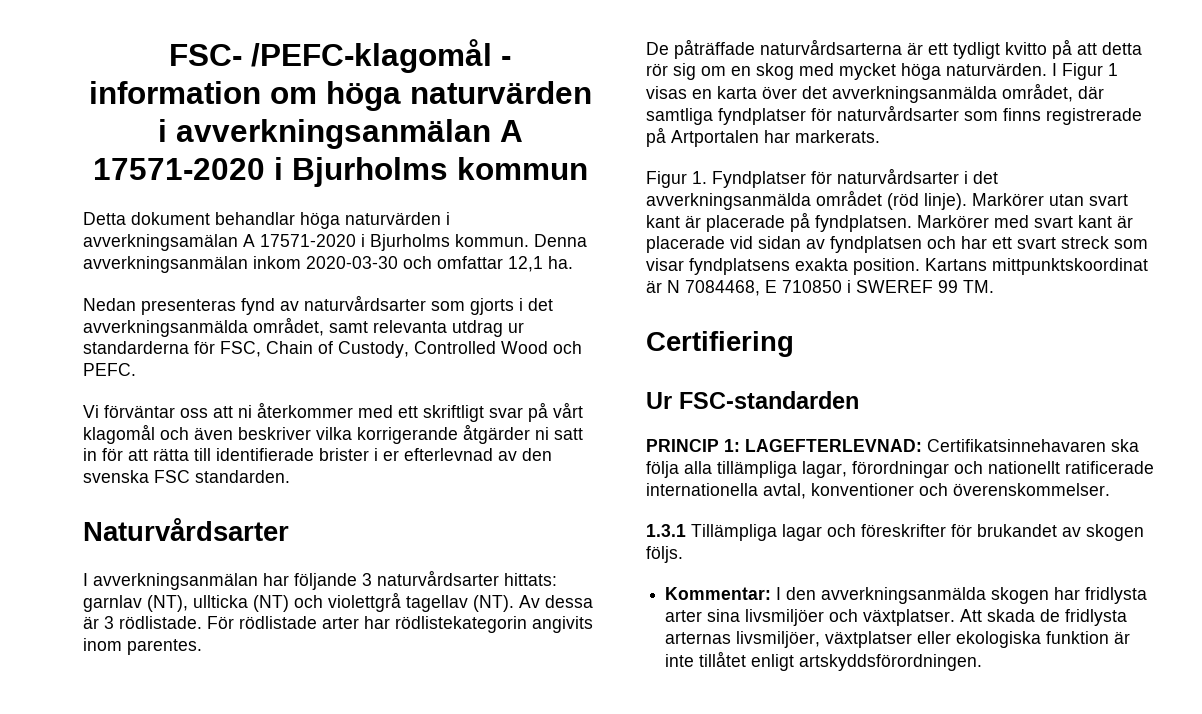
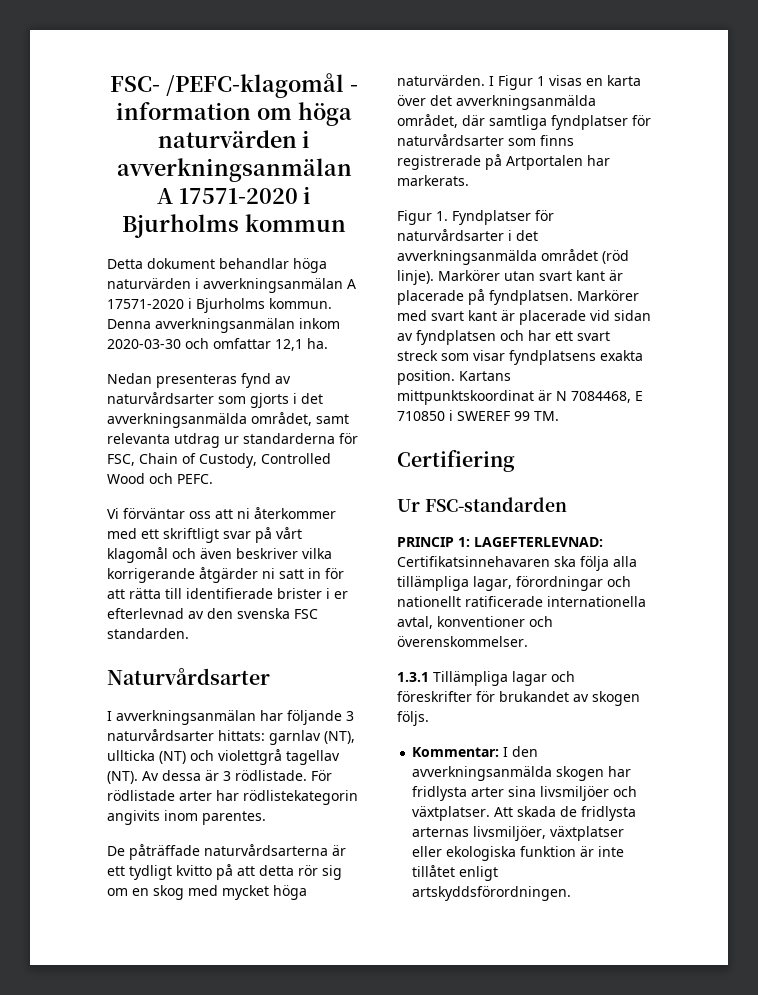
- Detta dokument behandlar höga naturvärden i avverkningsamälan A 17571-2020 i Bjurholms kommun.
+ Detta dokument behandlar höga naturvärden i avverkningsanmälan A 17571-2020 i Bjurholms kommun.

